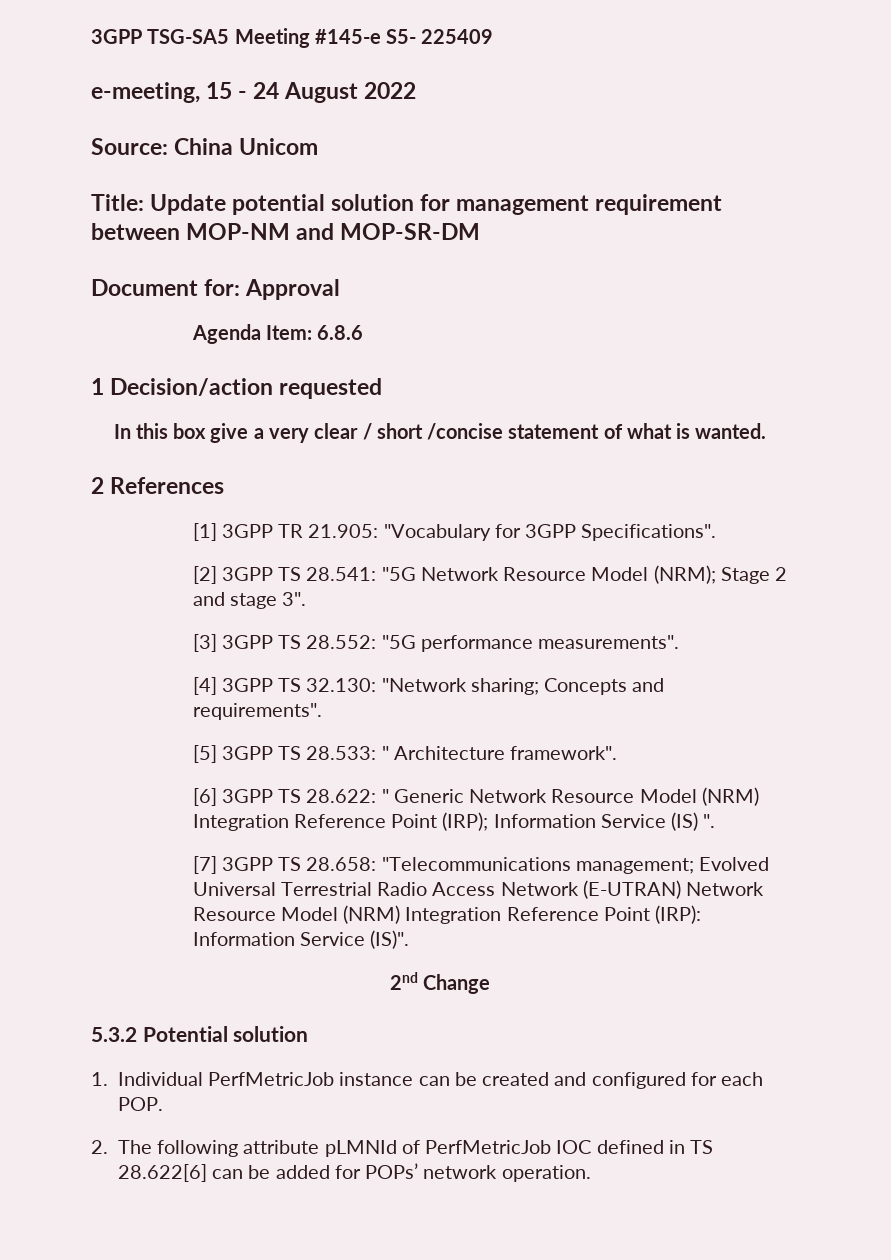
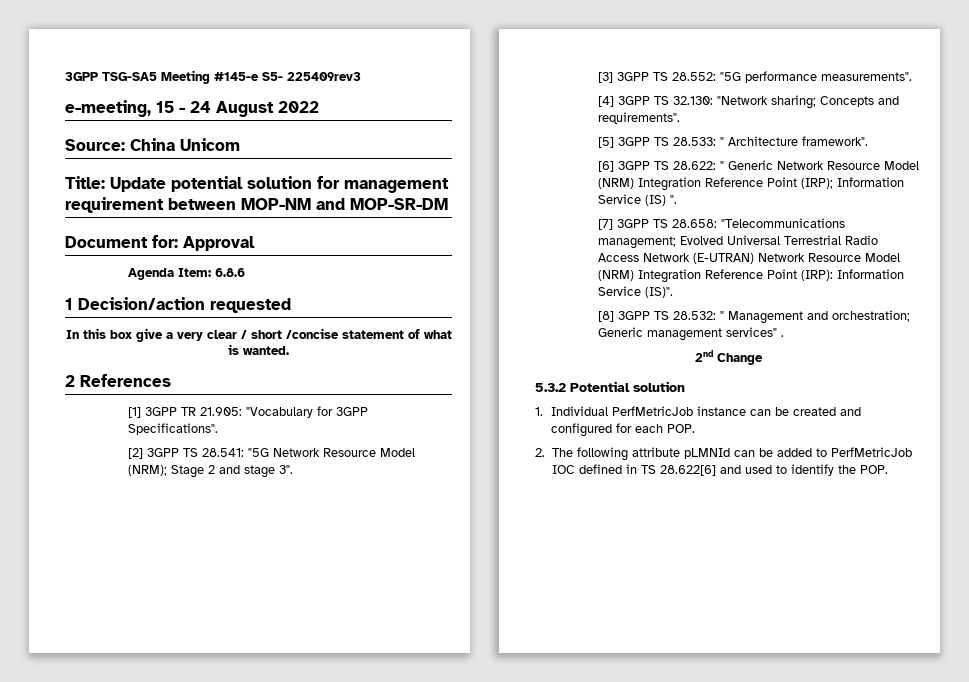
- 3GPP TSG-SA5 Meeting #145-e S5- 225409
+ 3GPP TSG-SA5 Meeting #145-e S5- 225409rev3
+ [8] 3GPP TS 28.532: " Management and orchestration; Generic management services" .
- 2. The following attribute pLMNId of PerfMetricJob IOC defined in TS 28.622[6] can be added for POPs’ network operation.
+ 2. The following attribute pLMNId can be added to PerfMetricJob IOC defined in TS 28.622[6] and used to identify the POP.

